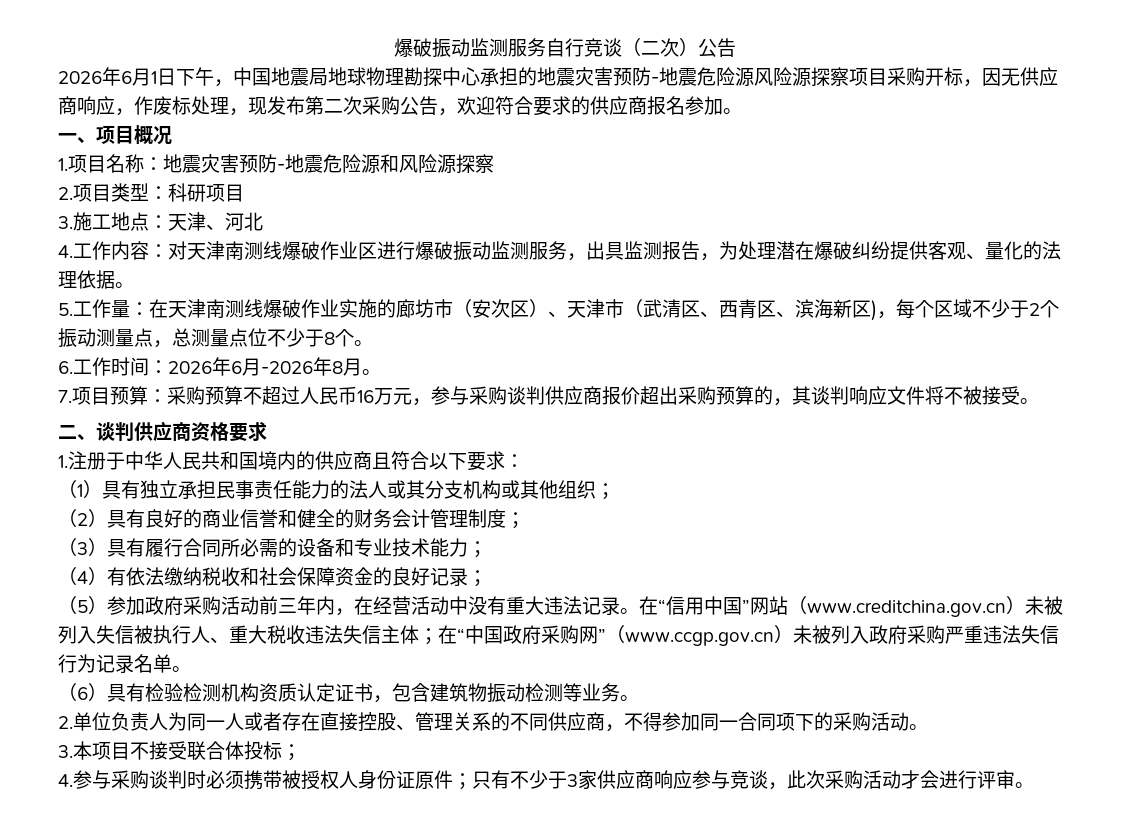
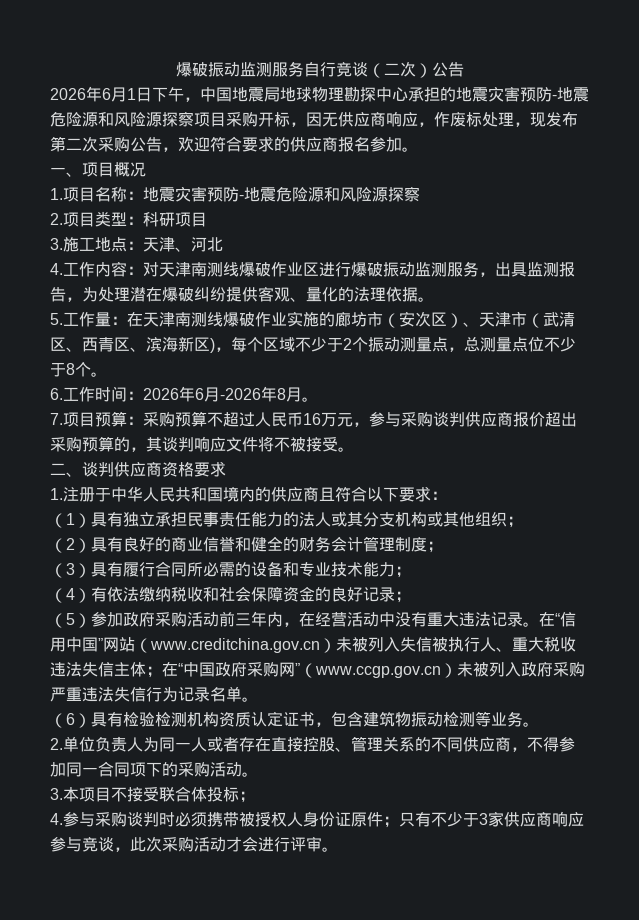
- 2026年6月1日下午，中国地震局地球物理勘探中心承担的地震灾害预防-地震危险源风险源探察项目采购开标，因无供应商响应，作废标处理，现发布第二次采购公告，欢迎符合要求的供应商报名参加。
+ 2026年6月1日下午，中国地震局地球物理勘探中心承担的地震灾害预防-地震危险源和风险源探察项目采购开标，因无供应商响应，作废标处理，现发布第二次采购公告，欢迎符合要求的供应商报名参加。

